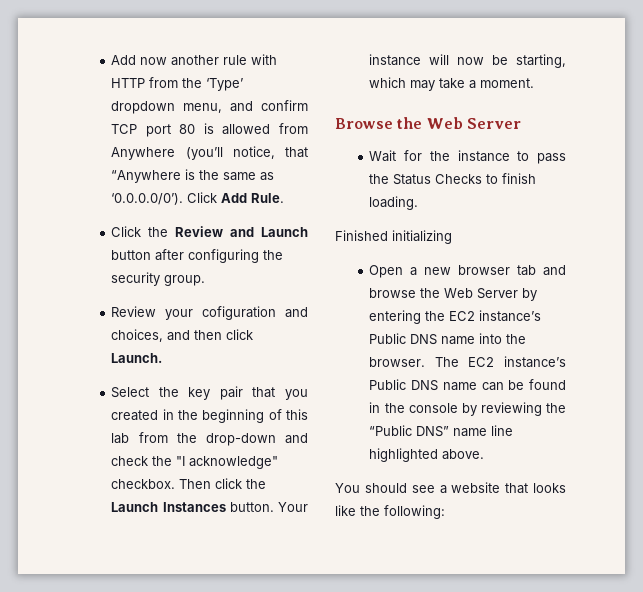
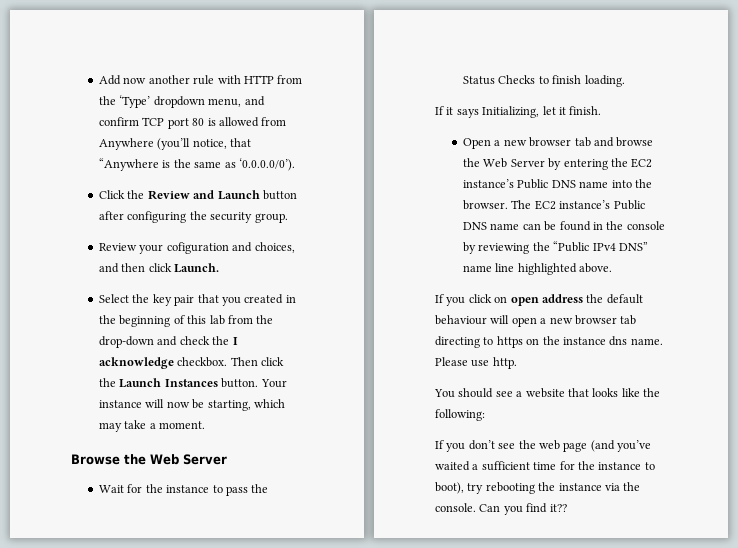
- Add now another rule with HTTP from the ‘Type’ dropdown menu, and confirm TCP port 80 is allowed from Anywhere (you’ll notice, that “Anywhere is the same as ‘0.0.0.0/0’). Click Add Rule.
+ Add now another rule with HTTP from the ‘Type’ dropdown menu, and confirm TCP port 80 is allowed from Anywhere (you’ll notice, that “Anywhere is the same as ‘0.0.0.0/0’).
- Select the key pair that you created in the beginning of this lab from the drop-down and check the "I acknowledge" checkbox.
+ Select the key pair that you created in the beginning of this lab from the drop-down and check the I acknowledge checkbox.
- Finished initializing
+ If it says Initializing, let it finish.
- The EC2 instance’s Public DNS name can be found in the console by reviewing the “Public DNS” name line highlighted above.
+ The EC2 instance’s Public DNS name can be found in the console by reviewing the “Public IPv4 DNS” name line highlighted above.
+ If you click on open address the default behaviour will open a new browser tab directing to https on the instance dns name. Please use http.
+ If you don’t see the web page (and you’ve waited a sufficient time for the instance to boot), try rebooting the instance via the console. Can you find it??

